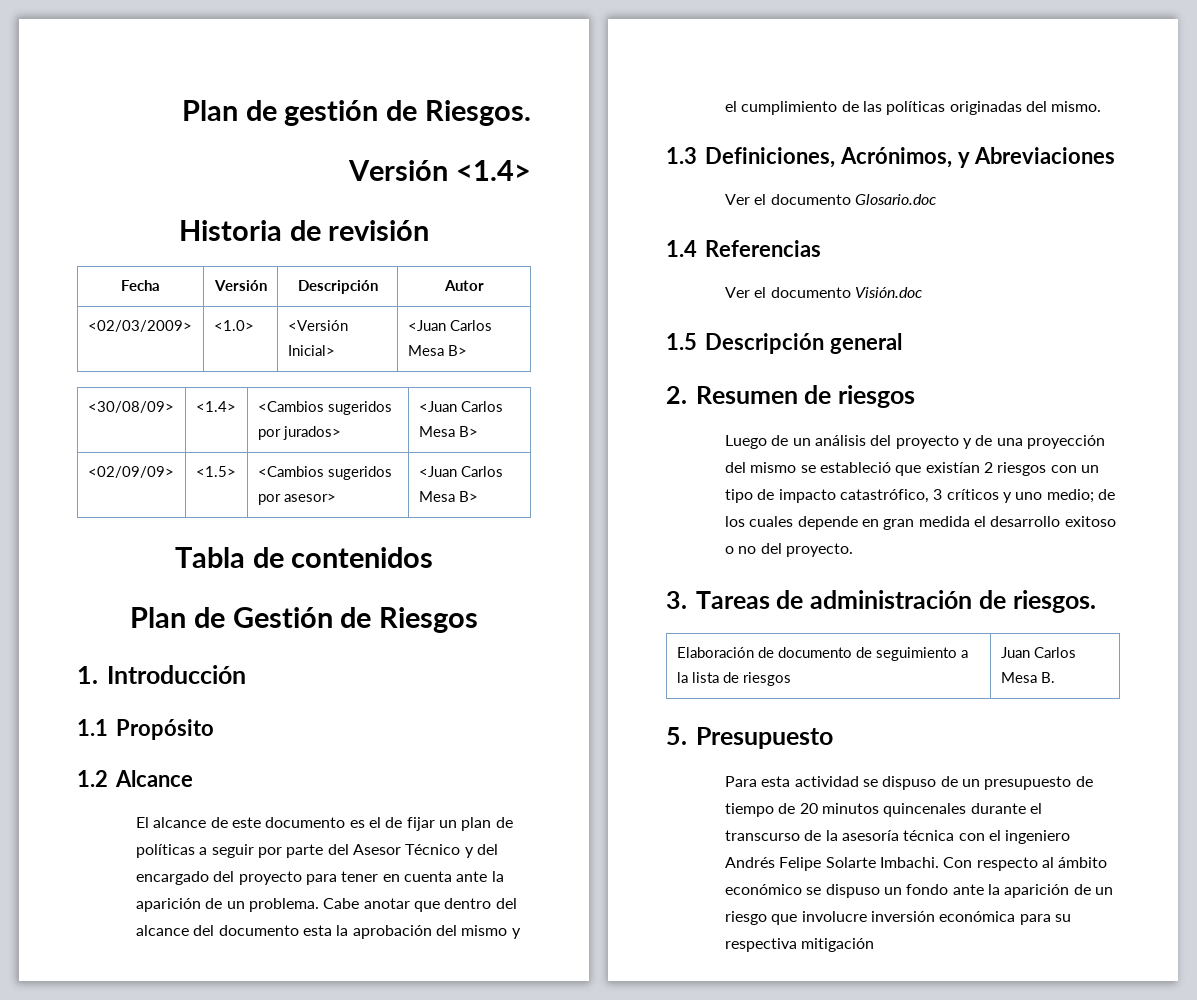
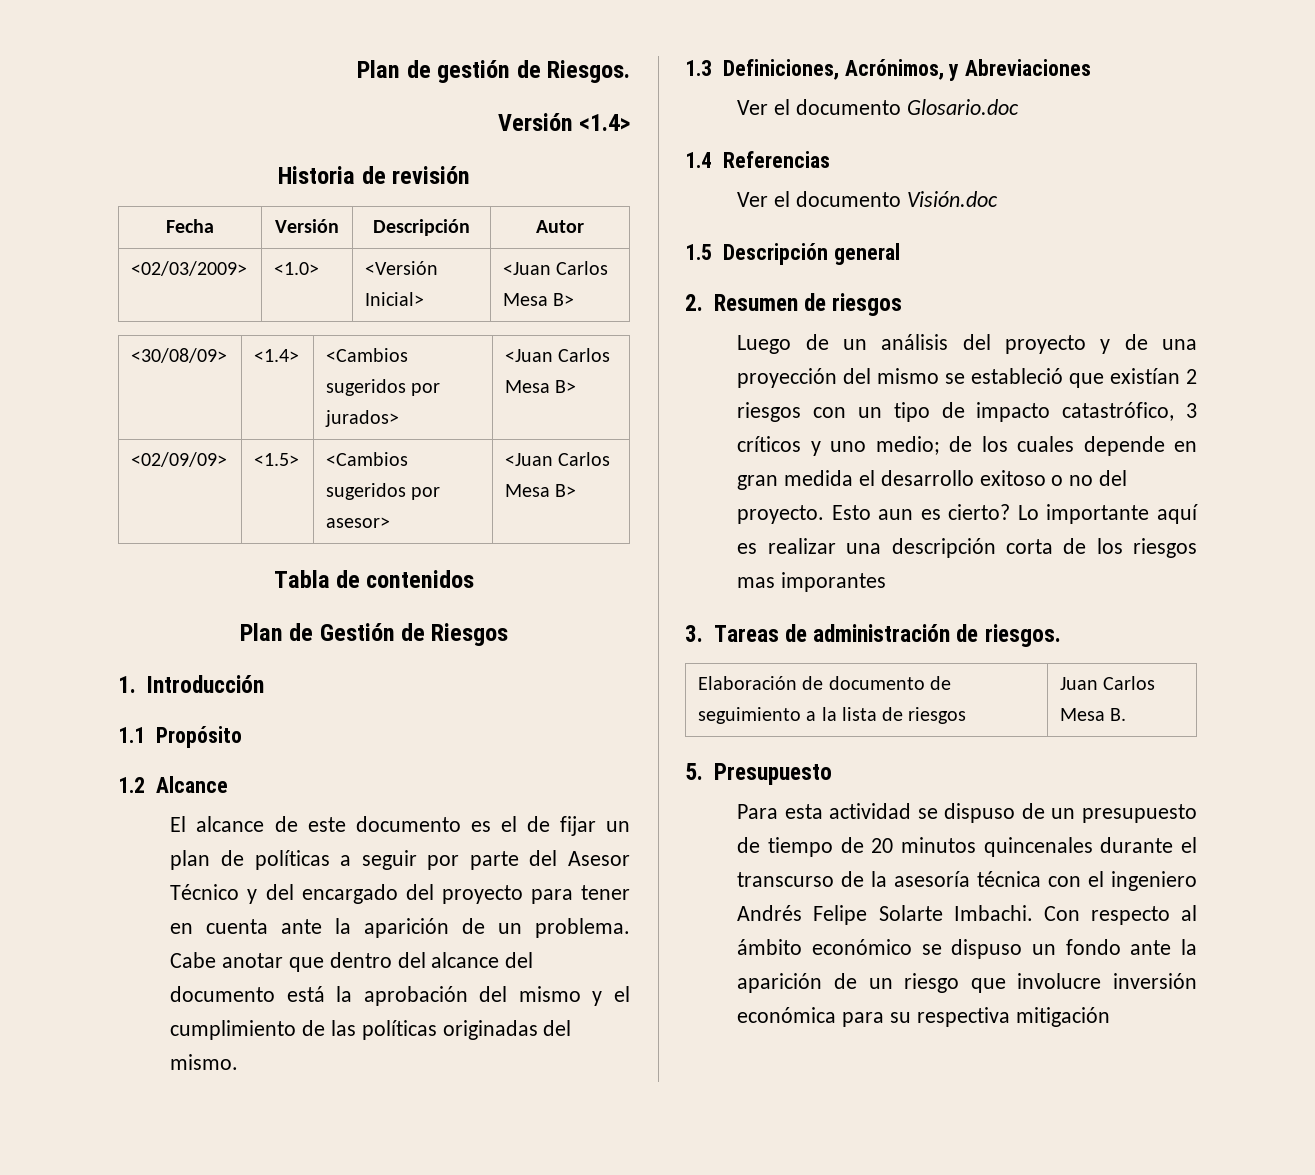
- Cabe anotar que dentro del alcance del documento esta la aprobación del mismo y el cumplimiento de las políticas originadas del mismo.
+ Cabe anotar que dentro del alcance del documento está la aprobación del mismo y el cumplimiento de las políticas originadas del mismo.
+ Esto aun es cierto? Lo importante aquí es realizar una descripción corta de los riesgos mas imporantes

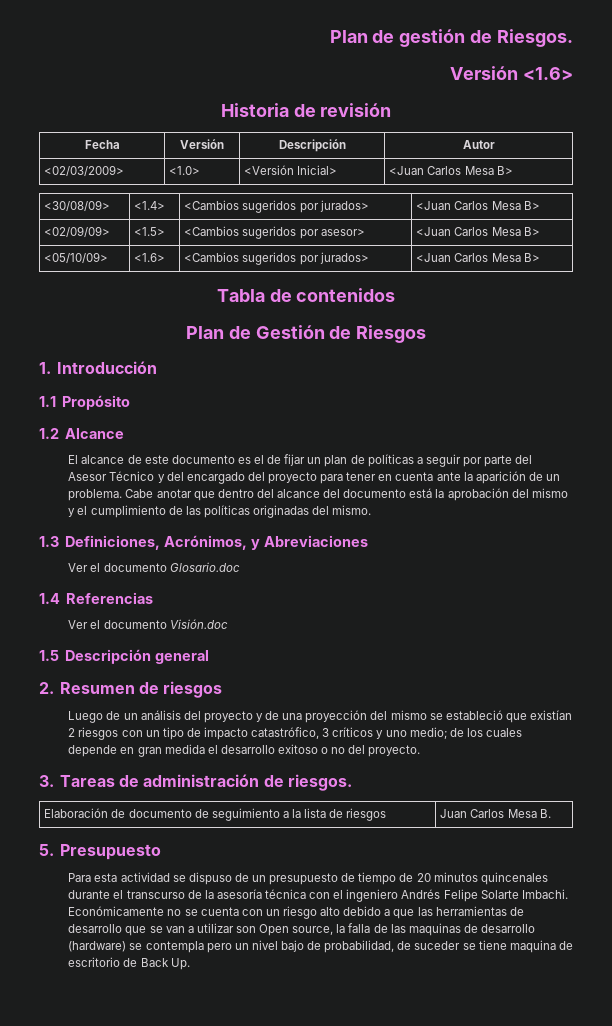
- Versión <1.4>
+ Versión <1.6>
+ <05/10/09> | <1.6> | <Cambios sugeridos por jurados> | <Juan Carlos Mesa B>
- Esto aun es cierto? Lo importante aquí es realizar una descripción corta de los riesgos mas imporantes
- Con respecto al ámbito económico se dispuso un fondo ante la aparición de un riesgo que involucre inversión económica para su respectiva mitigación
+ Económicamente no se cuenta con un riesgo alto debido a que las herramientas de desarrollo que se van a utilizar son Open source, la falla de las maquinas de desarrollo (hardware) se contempla pero un nivel bajo de probabilidad, de suceder se tiene maquina de escritorio de Back Up.

